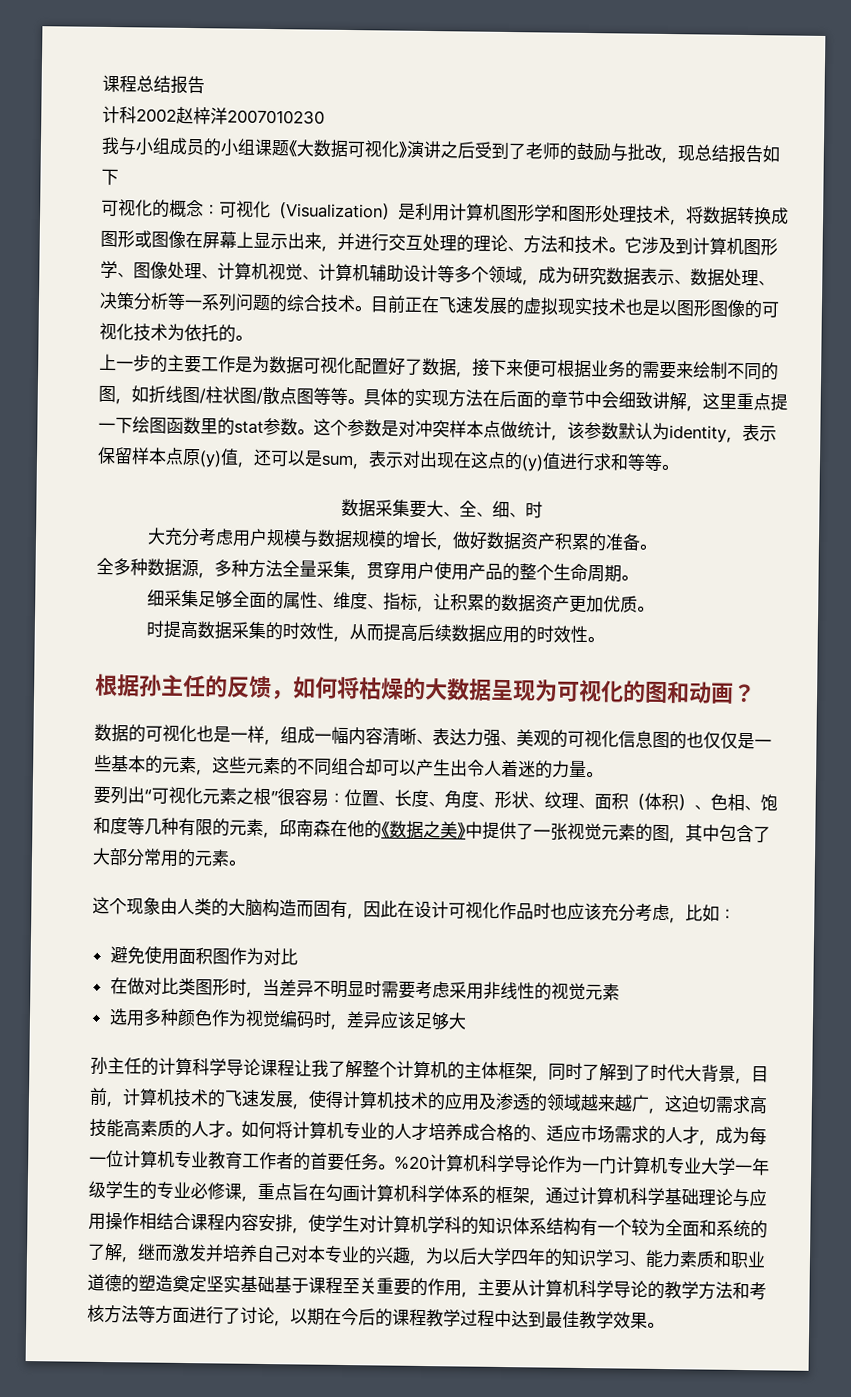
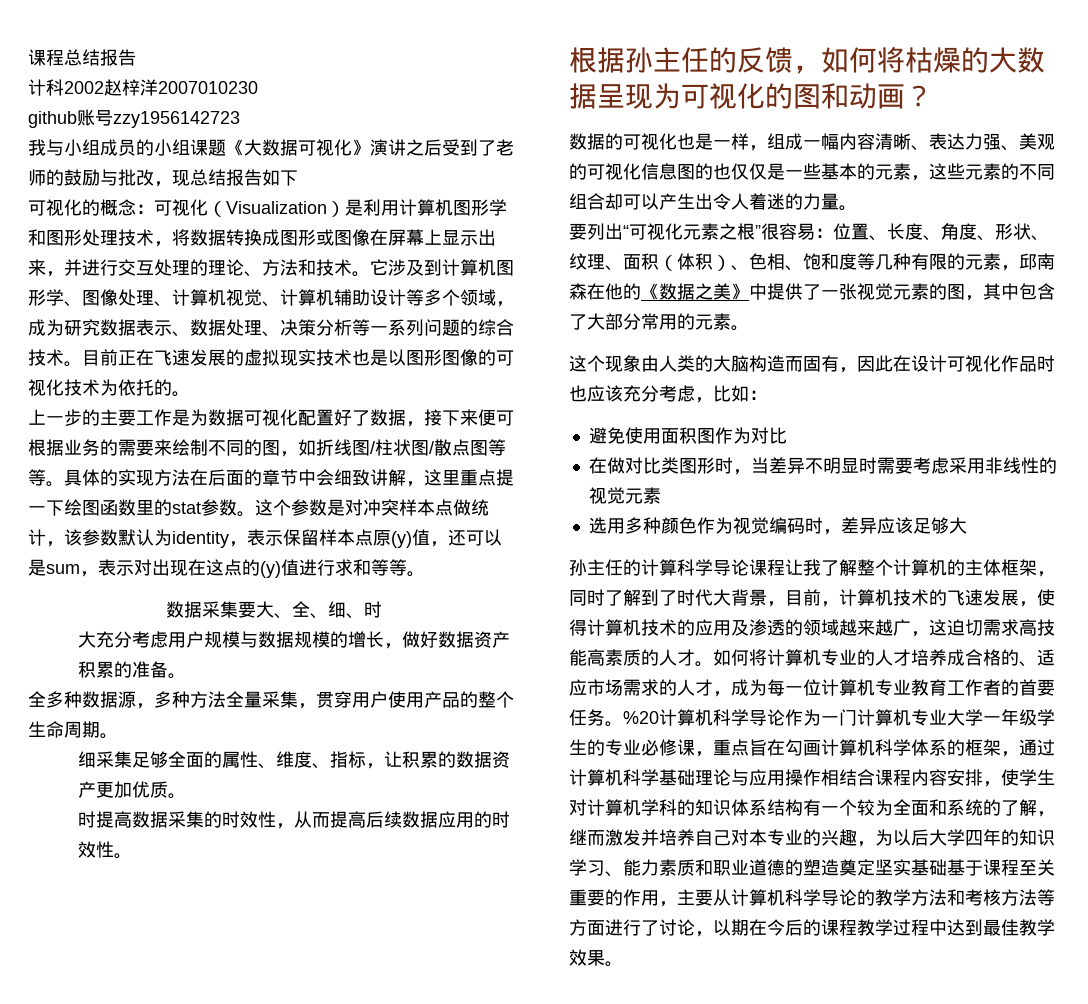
+ github账号zzy1956142723

